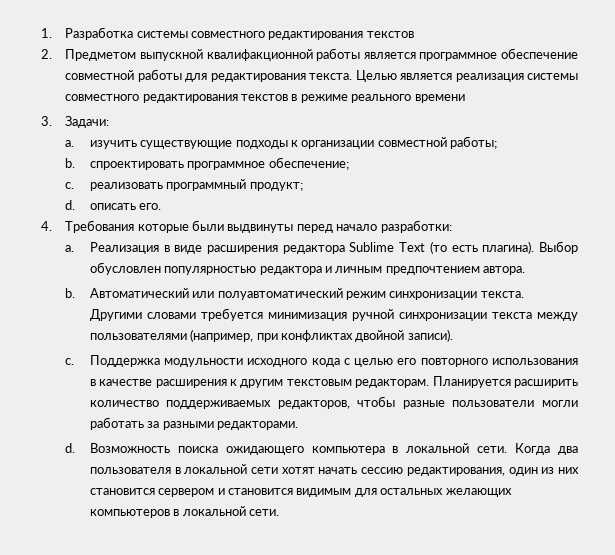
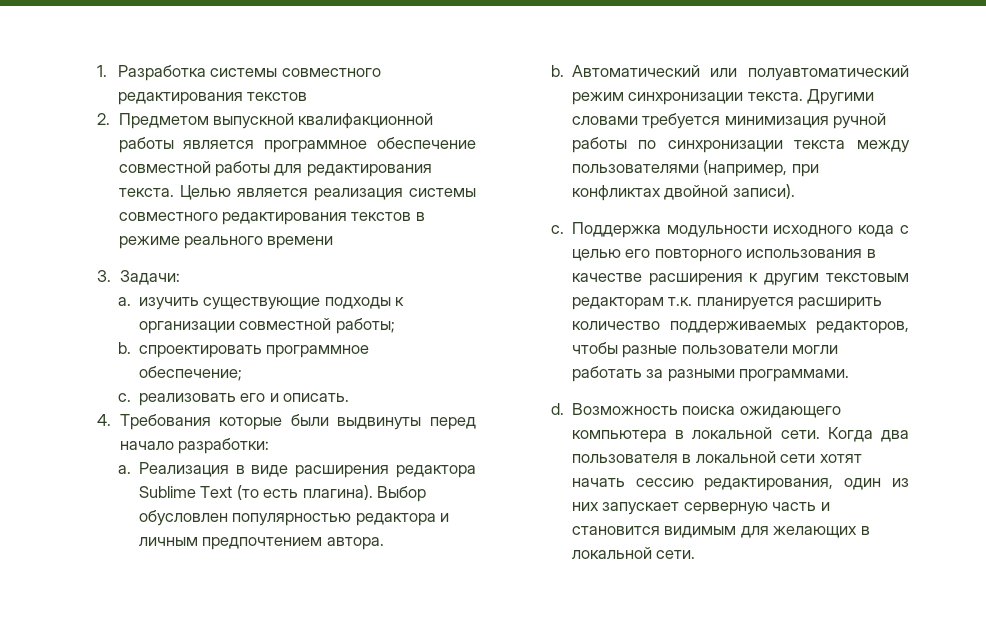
- c. реализовать программный продукт;
- d. описать его.
+ c. реализовать его и описать.
- Другими словами требуется минимизация ручной синхронизации текста между пользователями (например, при конфликтах двойной записи).
+ Другими словами требуется минимизация ручной работы по синхронизации текста между пользователями (например, при конфликтах двойной записи).
- Поддержка модульности исходного кода с целью его повторного использования в качестве расширения к другим текстовым редакторам. Планируется расширить количество поддерживаемых редакторов, чтобы разные пользователи могли работать за разными редакторами.
+ Поддержка модульности исходного кода с целью его повторного использования в качестве расширения к другим текстовым редакторам т.к. планируется расширить количество поддерживаемых редакторов, чтобы разные пользователи могли работать за разными программами.
- Когда два пользователя в локальной сети хотят начать сессию редактирования, один из них становится сервером и становится видимым для остальных желающих компьютеров в локальной сети.
+ Когда два пользователя в локальной сети хотят начать сессию редактирования, один из них запускает серверную часть и становится видимым для желающих в локальной сети.

